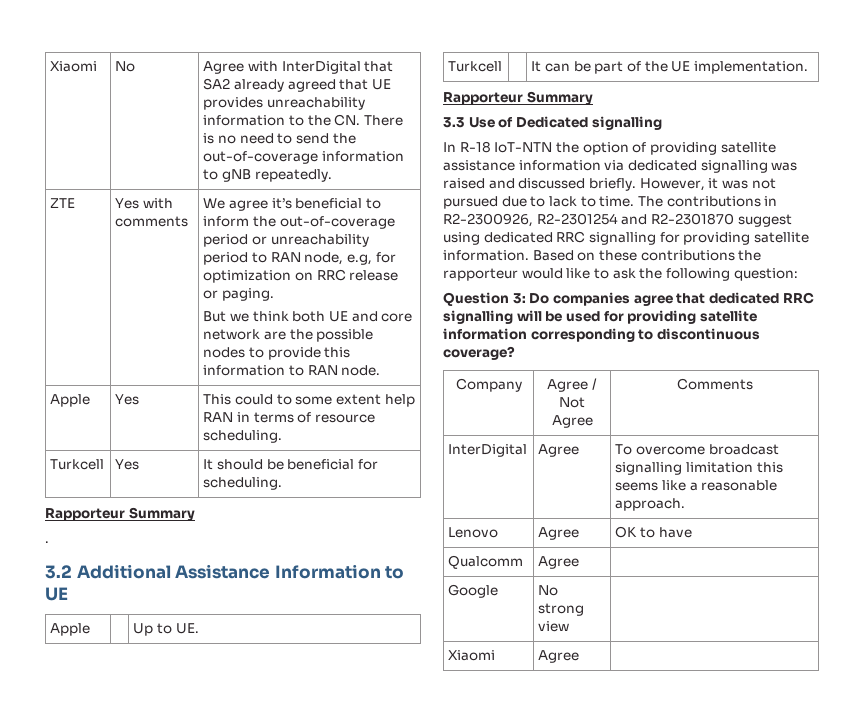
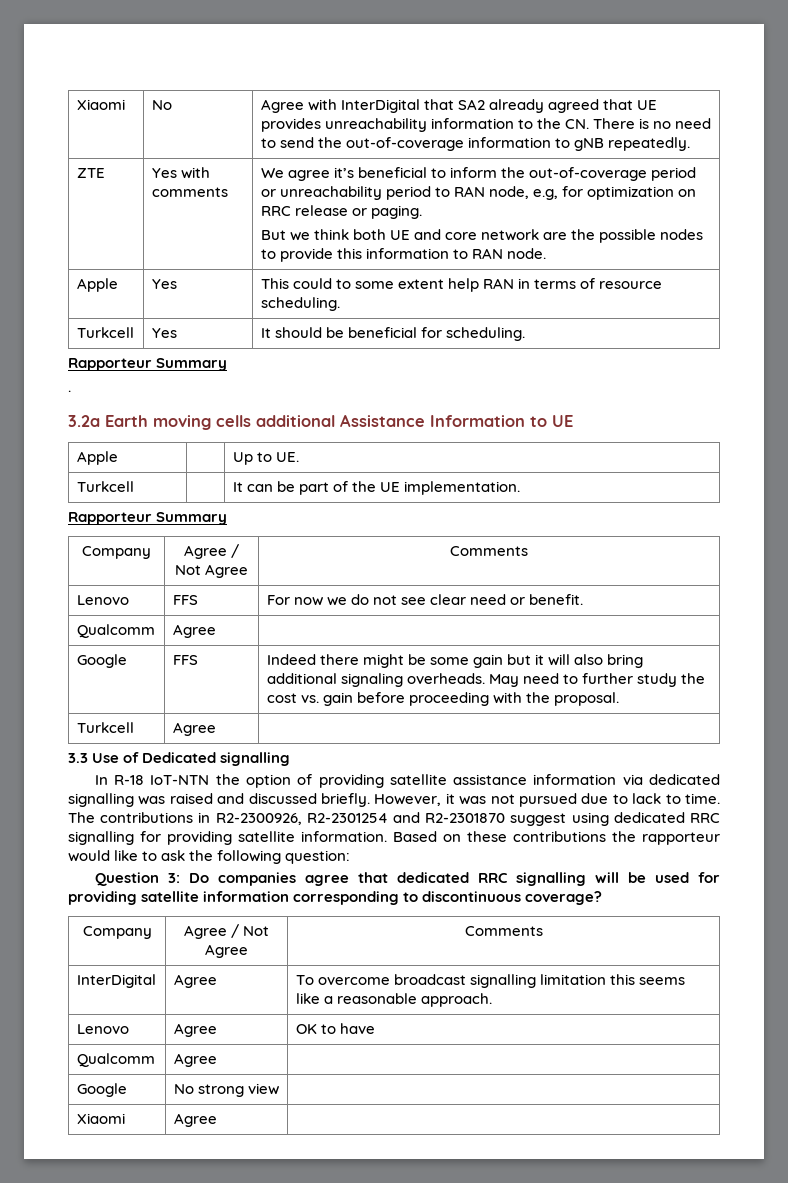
- 3.2 Additional Assistance Information to UE
+ 3.2a Earth moving cells additional Assistance Information to UE
  Turkcell | | It can be part of the UE implementation.
  Rapporteur Summary
+ Company | Agree / Not Agree | Comments
+ Lenovo | FFS | For now we do not see clear need or benefit.
+ Qualcomm | Agree |
+ Google | FFS | Indeed there might be some gain but it will also bring additional signaling overheads. May need to further study the cost vs. gain before proceeding with the proposal.
+ Turkcell | Agree |

